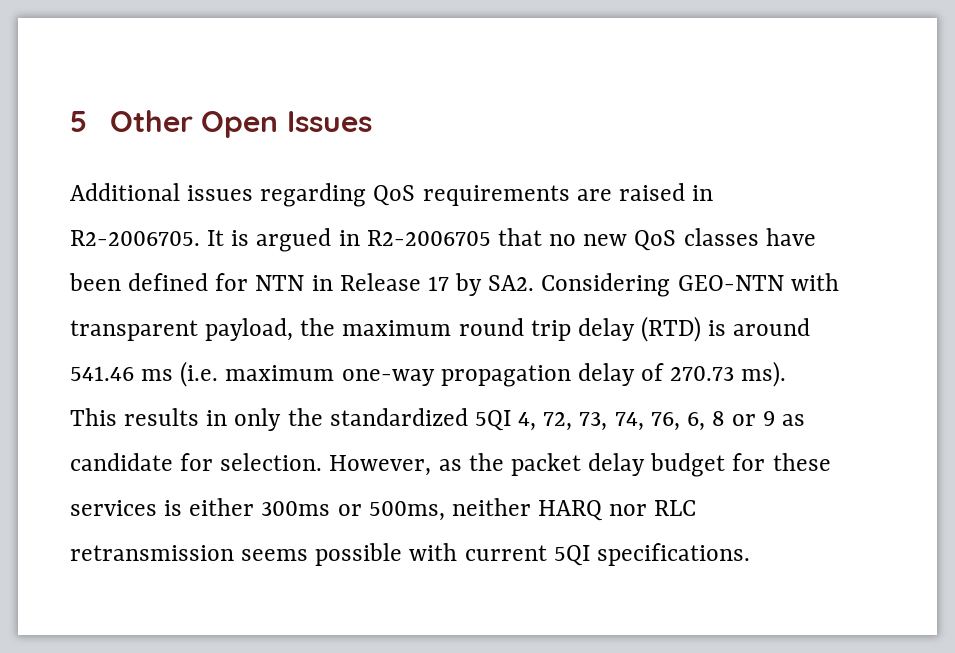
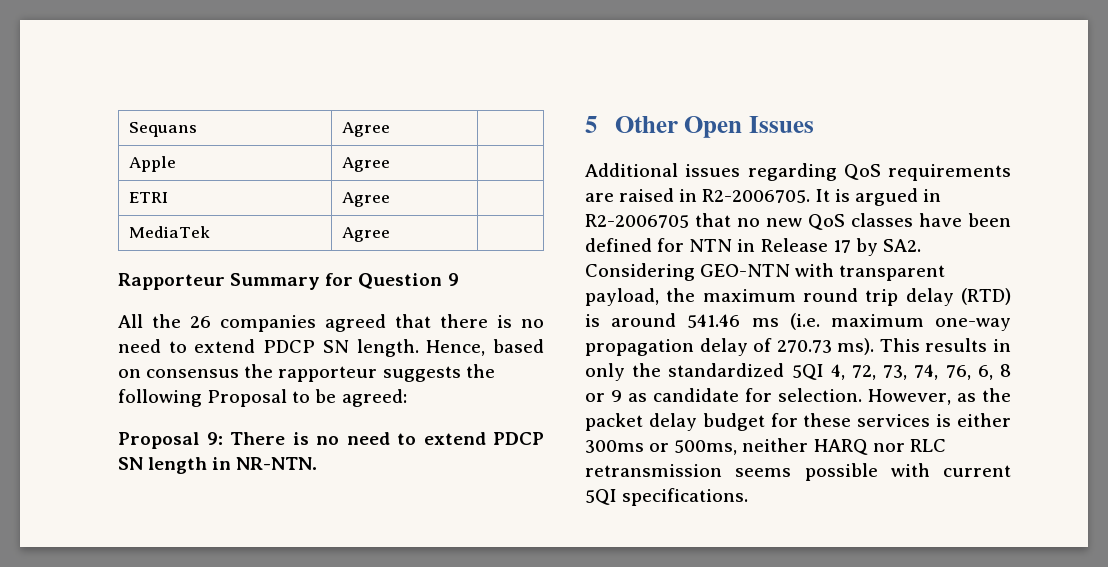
+ Sequans | Agree |
+ Apple | Agree |
+ ETRI | Agree |
+ MediaTek | Agree |
+ Rapporteur Summary for Question 9
+ All the 26 companies agreed that there is no need to extend PDCP SN length. Hence, based on consensus the rapporteur suggests the following Proposal to be agreed:
+ Proposal 9: There is no need to extend PDCP SN length in NR-NTN.

